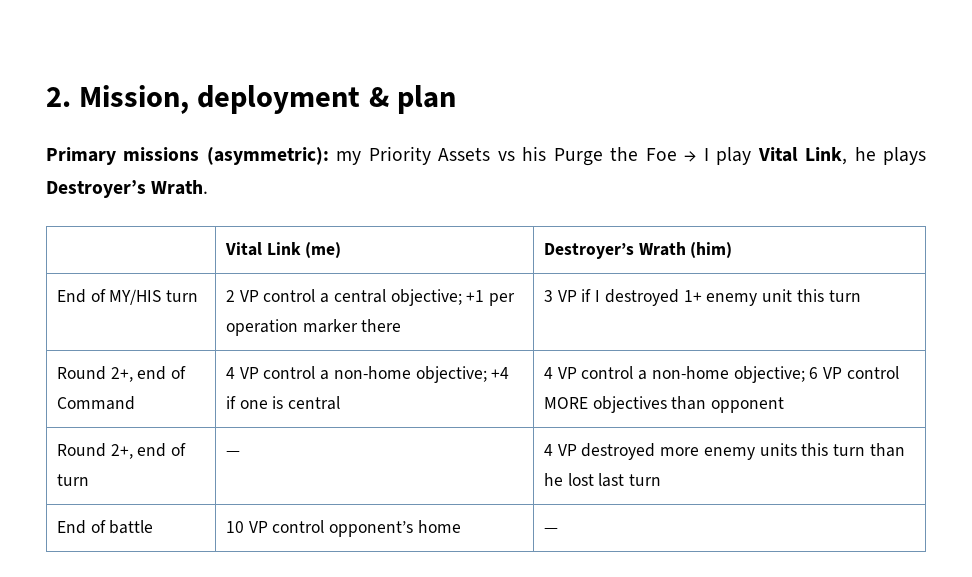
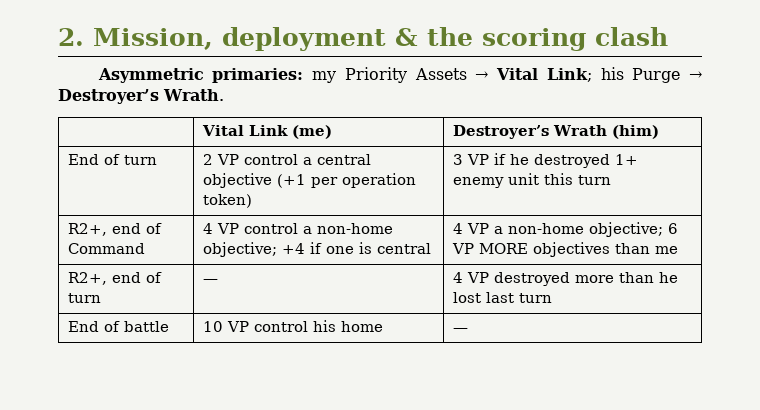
- 2. Mission, deployment & plan
- Primary missions (asymmetric): my Priority Assets vs his Purge the Foe → I play Vital Link, he plays Destroyer’s Wrath.
+ 2. Mission, deployment & the scoring clash
+ Asymmetric primaries: my Priority Assets → Vital Link; his Purge → Destroyer’s Wrath.
- End of MY/HIS turn | 2 VP control a central objective; +1 per operation marker there | 3 VP if I destroyed 1+ enemy unit this turn
+ End of turn | 2 VP control a central objective (+1 per operation token) | 3 VP if he destroyed 1+ enemy unit this turn
- Round 2+, end of Command | 4 VP control a non-home objective; +4 if one is central | 4 VP control a non-home objective; 6 VP control MORE objectives than opponent
- Round 2+, end of turn | — | 4 VP destroyed more enemy units this turn than he lost last turn
+ R2+, end of Command | 4 VP control a non-home objective; +4 if one is central | 4 VP a non-home objective; 6 VP MORE objectives than me
+ R2+, end of turn | — | 4 VP destroyed more than he lost last turn
- End of battle | 10 VP control opponent’s home | —
+ End of battle | 10 VP control his home | —

